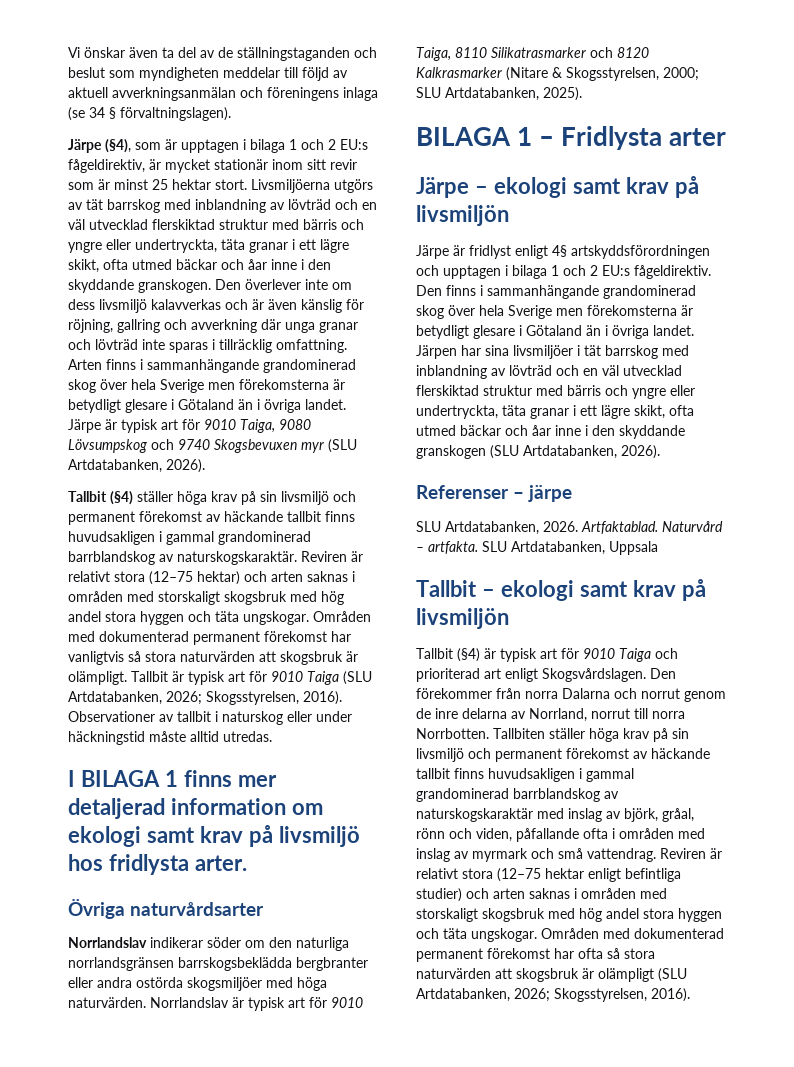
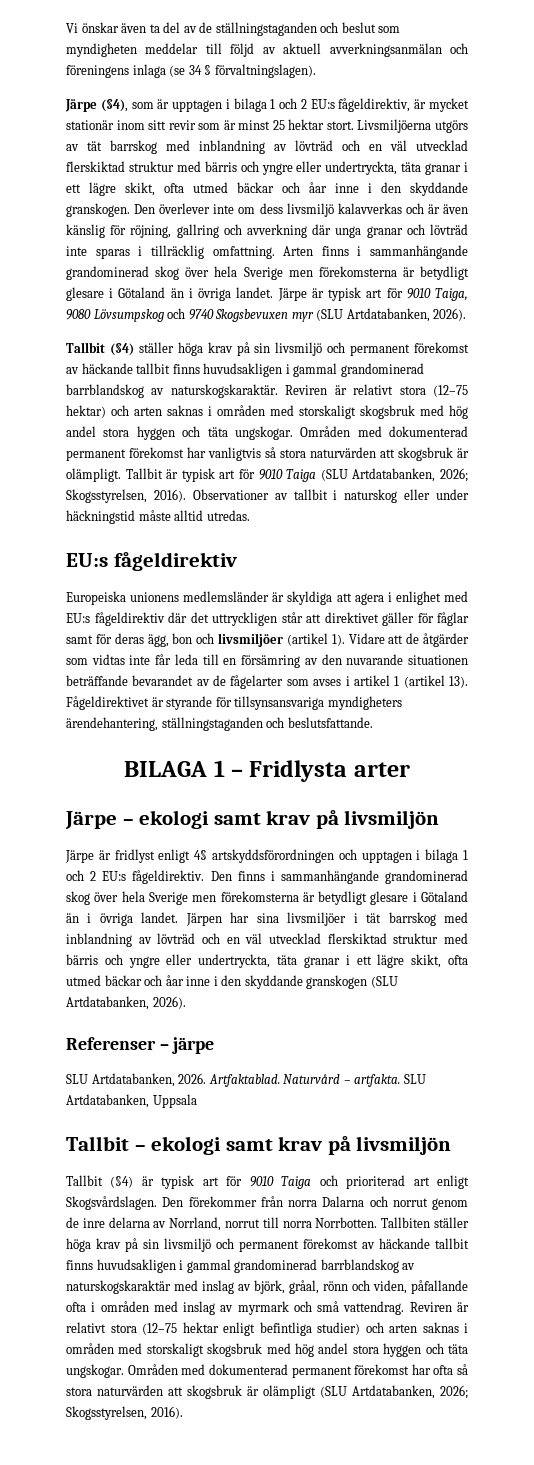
  Observationer av tallbit i naturskog eller under häckningstid måste alltid utredas.
- I BILAGA 1 finns mer detaljerad information om ekologi samt krav på livsmiljö hos fridlysta arter.
- Övriga naturvårdsarter
- Norrlandslav indikerar söder om den naturliga norrlandsgränsen barrskogsbeklädda bergbranter eller andra ostörda skogsmiljöer med höga naturvärden. Norrlandslav är typisk art för 9010 Taiga, 8110 Silikatrasmarker och 8120 Kalkrasmarker (Nitare & Skogsstyrelsen, 2000; SLU Artdatabanken, 2025).
+ EU:s fågeldirektiv
+ Europeiska unionens medlemsländer är skyldiga att agera i enlighet med EU:s fågeldirektiv där det uttryckligen står att direktivet gäller för fåglar samt för deras ägg, bon och livsmiljöer (artikel 1). Vidare att de åtgärder som vidtas inte får leda till en försämring av den nuvarande situationen beträffande bevarandet av de fågelarter som avses i artikel 1 (artikel 13). Fågeldirektivet är styrande för tillsynsansvariga myndigheters ärendehantering, ställningstaganden och beslutsfattande.

